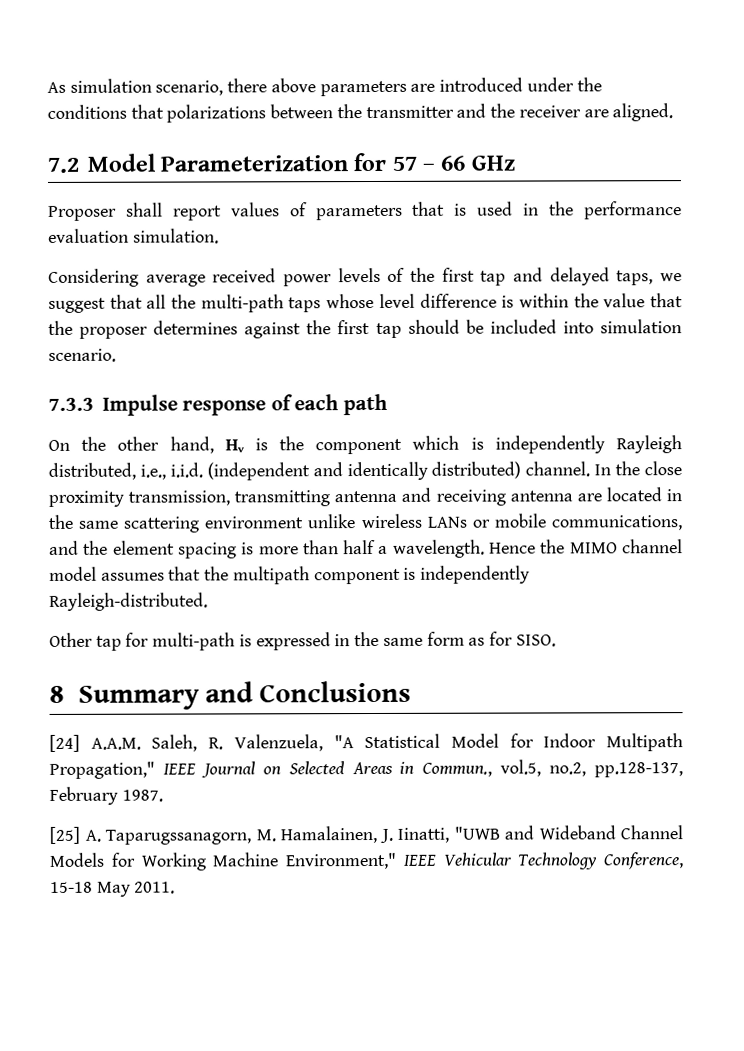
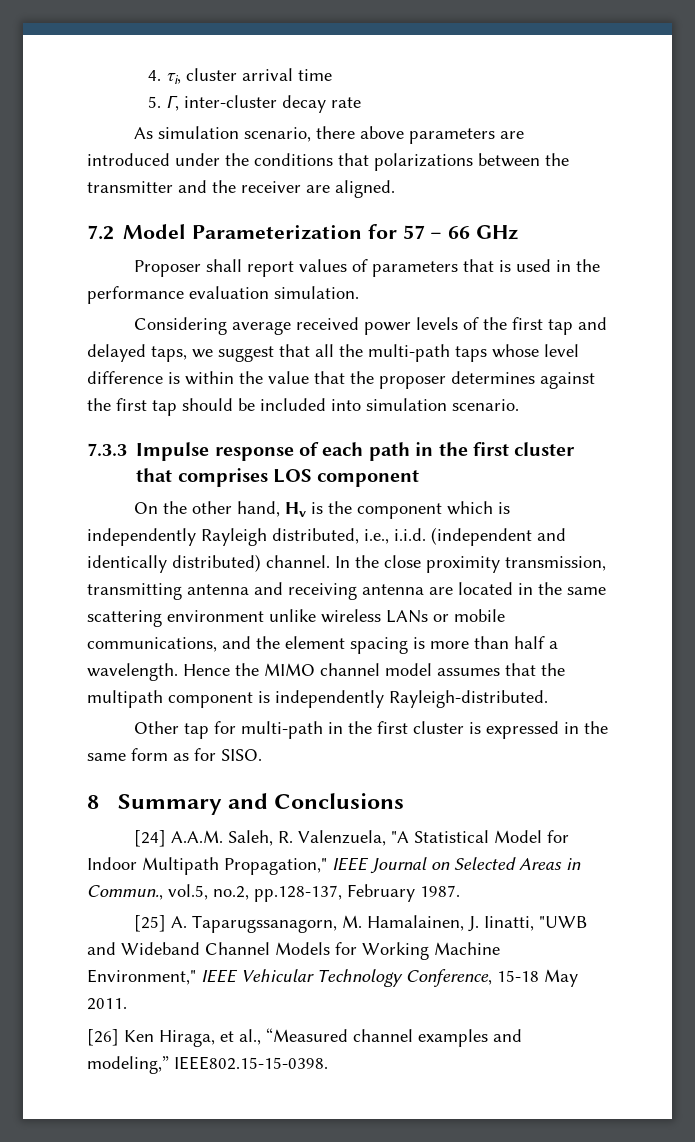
+ 4. τi, cluster arrival time
+ 5. Γ, inter-cluster decay rate
- 7.3.3 Impulse response of each path
+ 7.3.3 Impulse response of each path in the first cluster that comprises LOS component
- Other tap for multi-path is expressed in the same form as for SISO.
+ Other tap for multi-path in the first cluster is expressed in the same form as for SISO.
+ [26] Ken Hiraga, et al., “Measured channel examples and modeling,” IEEE802.15-15-0398.

